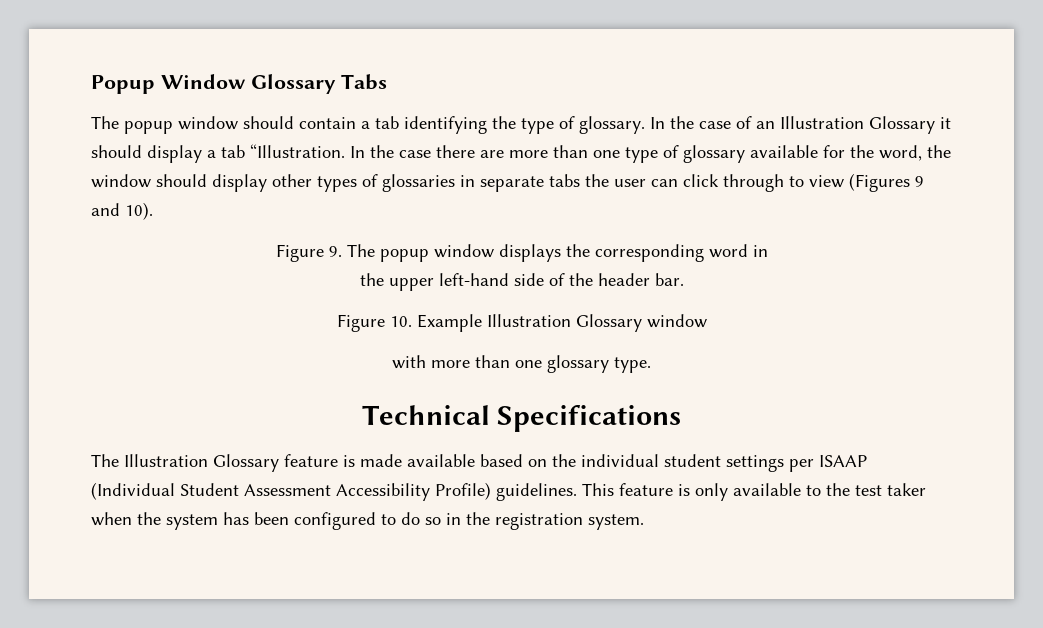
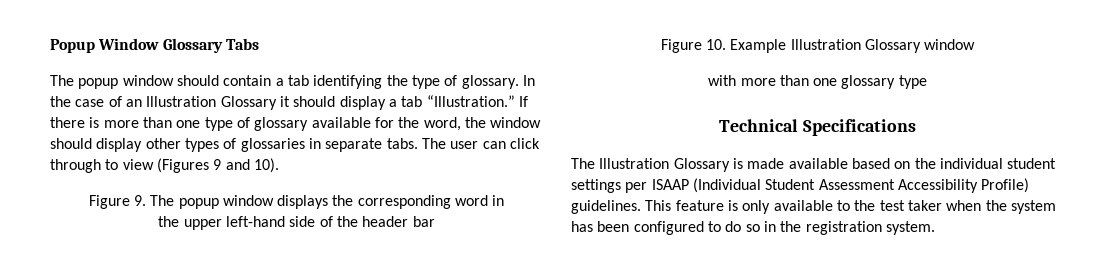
- In the case of an Illustration Glossary it should display a tab “Illustration. In the case there are more than one type of glossary available for the word, the window should display other types of glossaries in separate tabs the user can click through to view (Figures 9 and 10).
+ In the case of an Illustration Glossary it should display a tab “Illustration.” If there is more than one type of glossary available for the word, the window should display other types of glossaries in separate tabs. The user can click through to view (Figures 9 and 10).
- the upper left-hand side of the header bar.
+ the upper left-hand side of the header bar
- with more than one glossary type.
+ with more than one glossary type
- The Illustration Glossary feature is made available based on the individual student settings per ISAAP (Individual Student Assessment Accessibility Profile) guidelines.
+ The Illustration Glossary is made available based on the individual student settings per ISAAP (Individual Student Assessment Accessibility Profile) guidelines.

